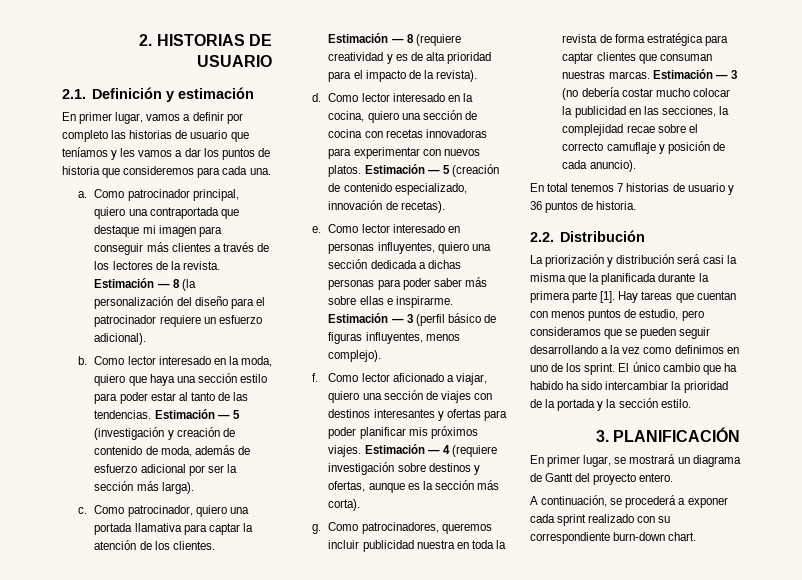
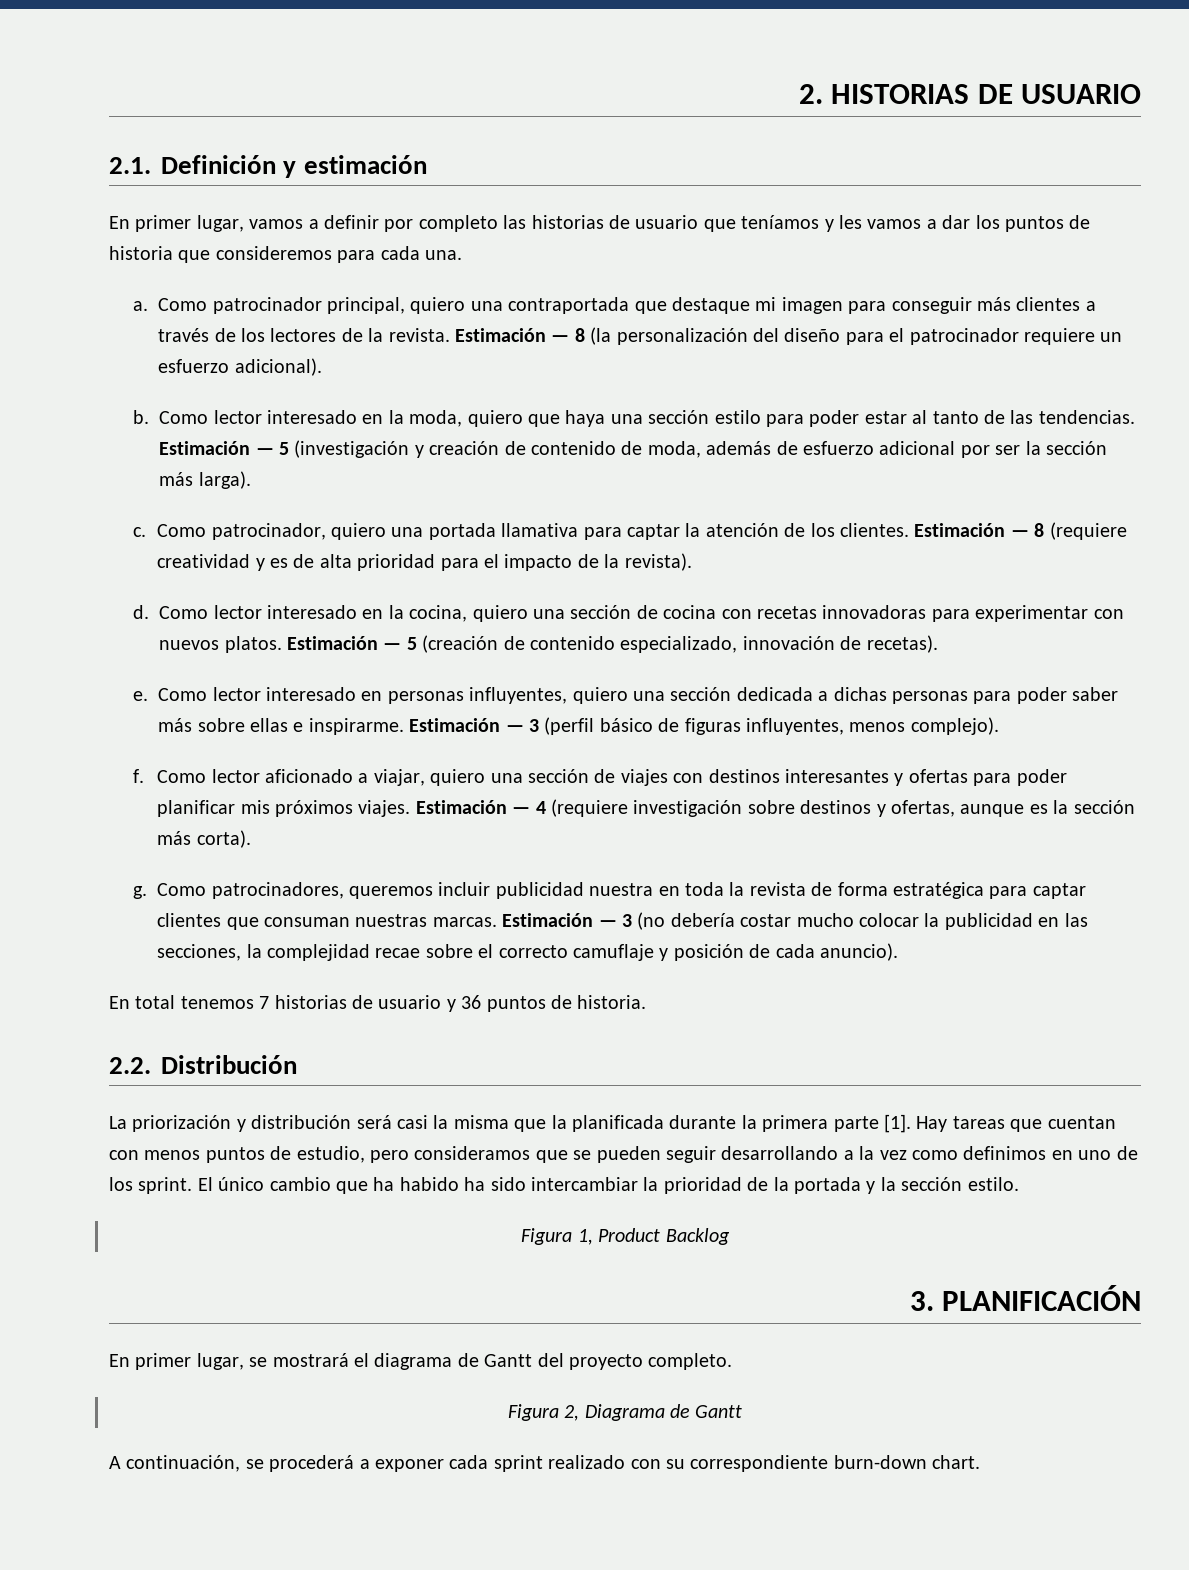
+ Figura 1, Product Backlog
- En primer lugar, se mostrará un diagrama de Gantt del proyecto entero.
+ En primer lugar, se mostrará el diagrama de Gantt del proyecto completo.
+ Figura 2, Diagrama de Gantt

